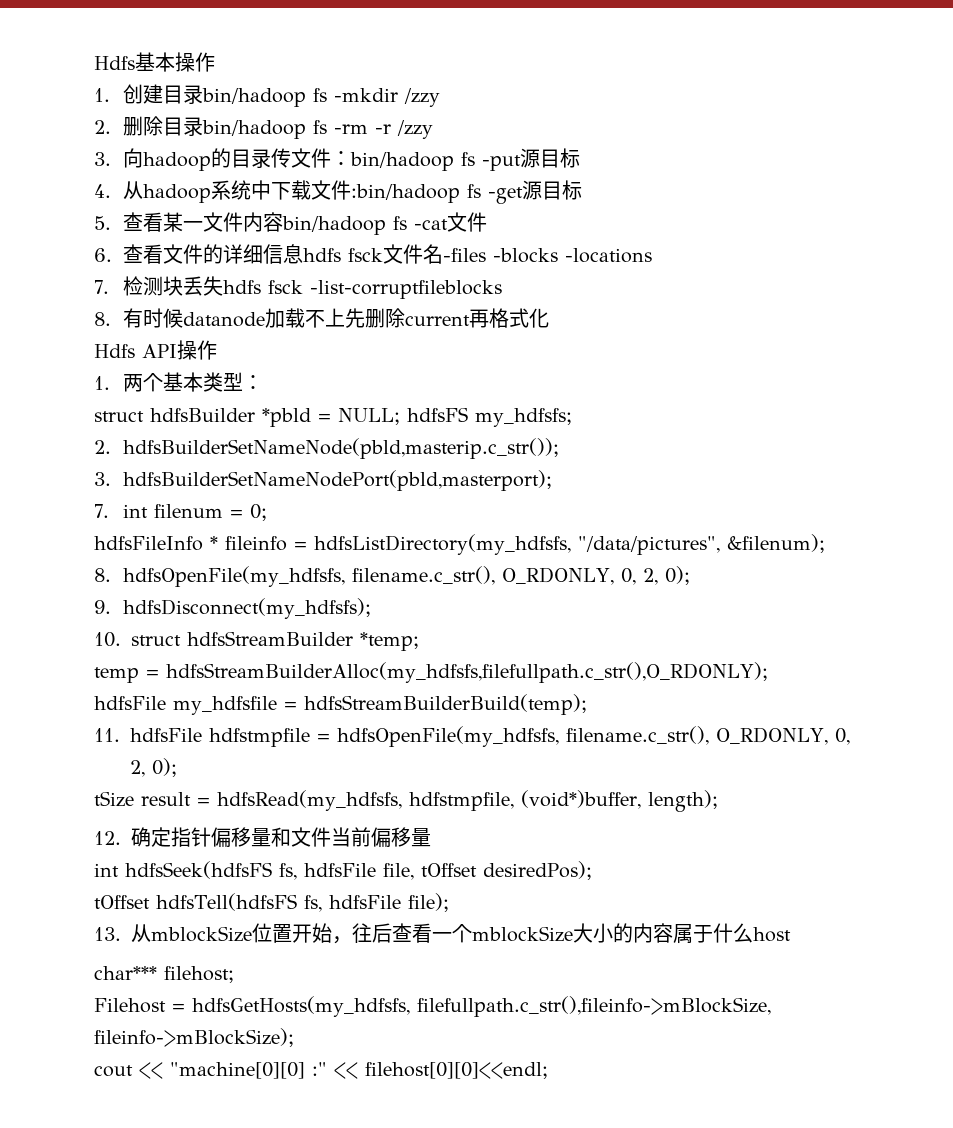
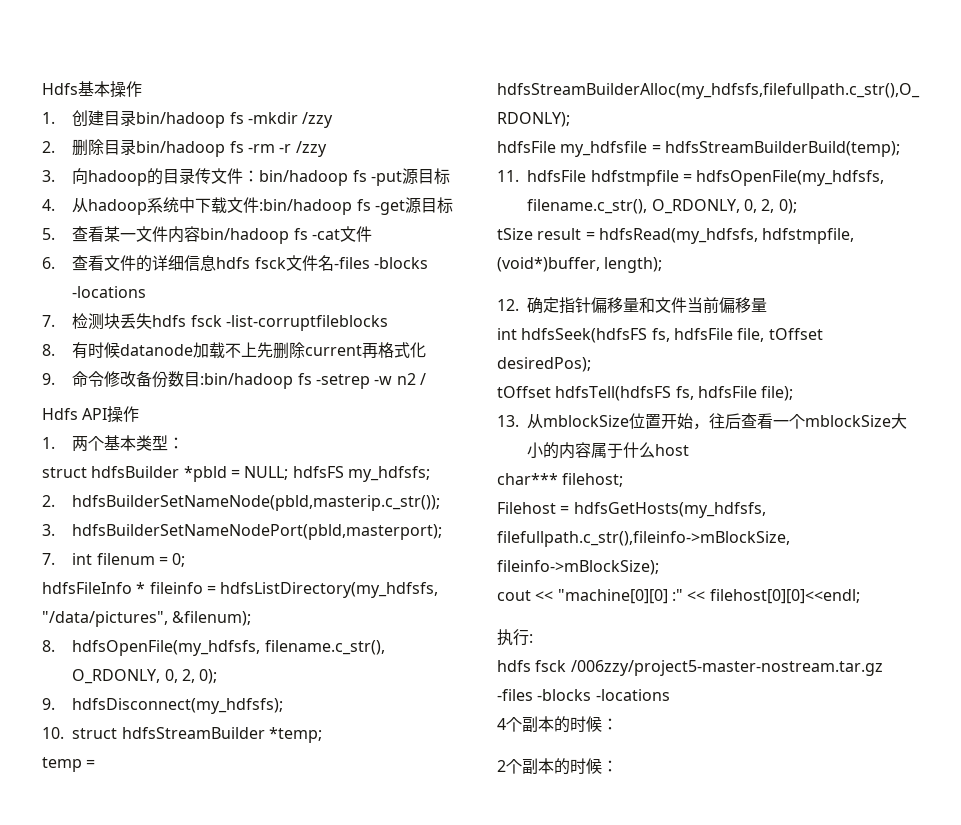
+ 9.命令修改备份数目:bin/hadoop fs -setrep -w n2 /
+ 执行:
+ hdfs fsck /006zzy/project5-master-nostream.tar.gz -files -blocks -locations
+ 4个副本的时候：
+ 2个副本的时候：

